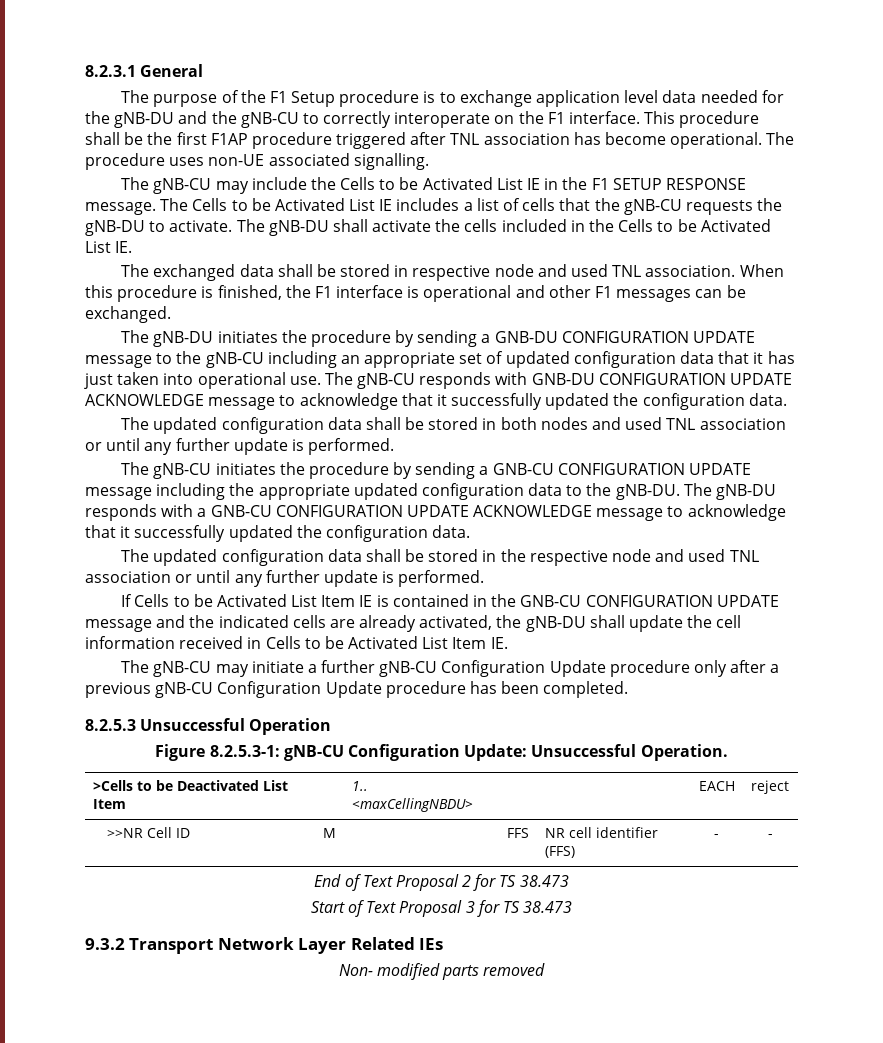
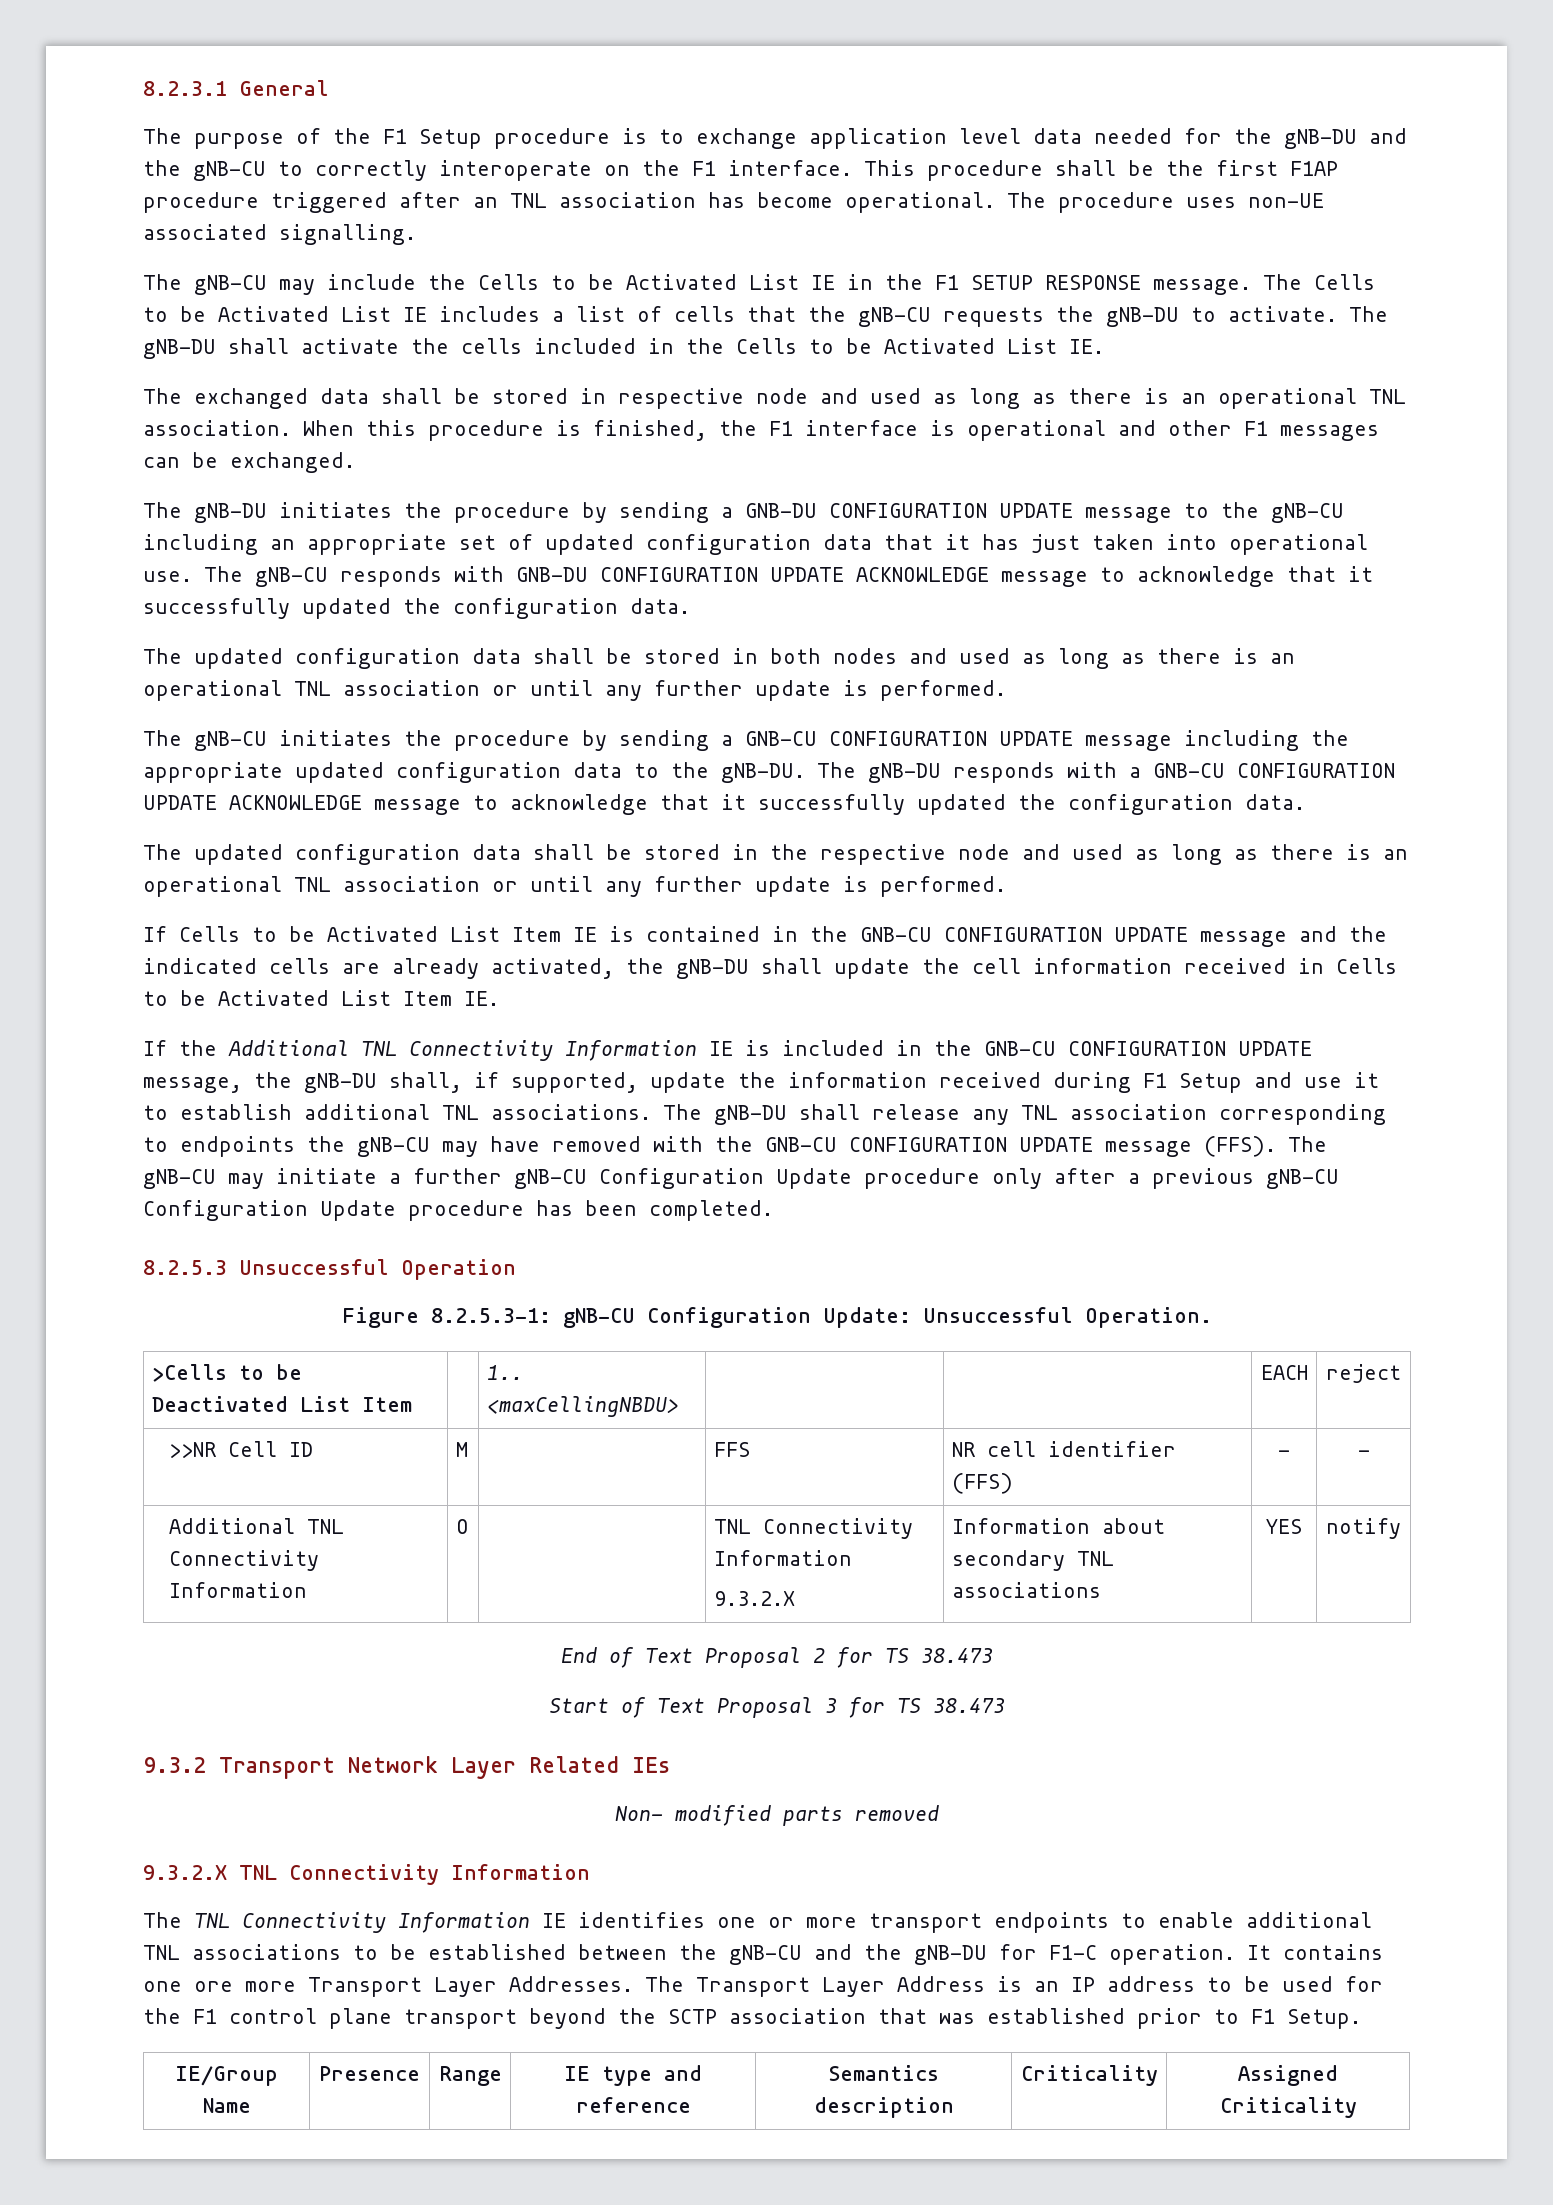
- This procedure shall be the first F1AP procedure triggered after TNL association has become operational.
+ This procedure shall be the first F1AP procedure triggered after an TNL association has become operational.
- The exchanged data shall be stored in respective node and used TNL association.
+ The exchanged data shall be stored in respective node and used as long as there is an operational TNL association.
- The updated configuration data shall be stored in both nodes and used TNL association or until any further update is performed.
+ The updated configuration data shall be stored in both nodes and used as long as there is an operational TNL association or until any further update is performed.
- The updated configuration data shall be stored in the respective node and used TNL association or until any further update is performed.
+ The updated configuration data shall be stored in the respective node and used as long as there is an operational TNL association or until any further update is performed.
+ If the Additional TNL Connectivity Information IE is included in the GNB-CU CONFIGURATION UPDATE message, the gNB-DU shall, if supported, update the information received during F1 Setup and use it to establish additional TNL associations. The gNB-DU shall release any TNL association corresponding to endpoints the gNB-CU may have removed with the GNB-CU CONFIGURATION UPDATE message (FFS).
+ Additional TNL Connectivity Information | O | | TNL Connectivity Information
+ 9.3.2.X | Information about secondary TNL associations | YES | notify
+ 9.3.2.X TNL Connectivity Information
+ The TNL Connectivity Information IE identifies one or more transport endpoints to enable additional TNL associations to be established between the gNB-CU and the gNB-DU for F1-C operation. It contains one ore more Transport Layer Addresses. The Transport Layer Address is an IP address to be used for the F1 control plane transport beyond the SCTP association that was established prior to F1 Setup.
+ IE/Group Name | Presence | Range | IE type and reference | Semantics description | Criticality | Assigned Criticality

